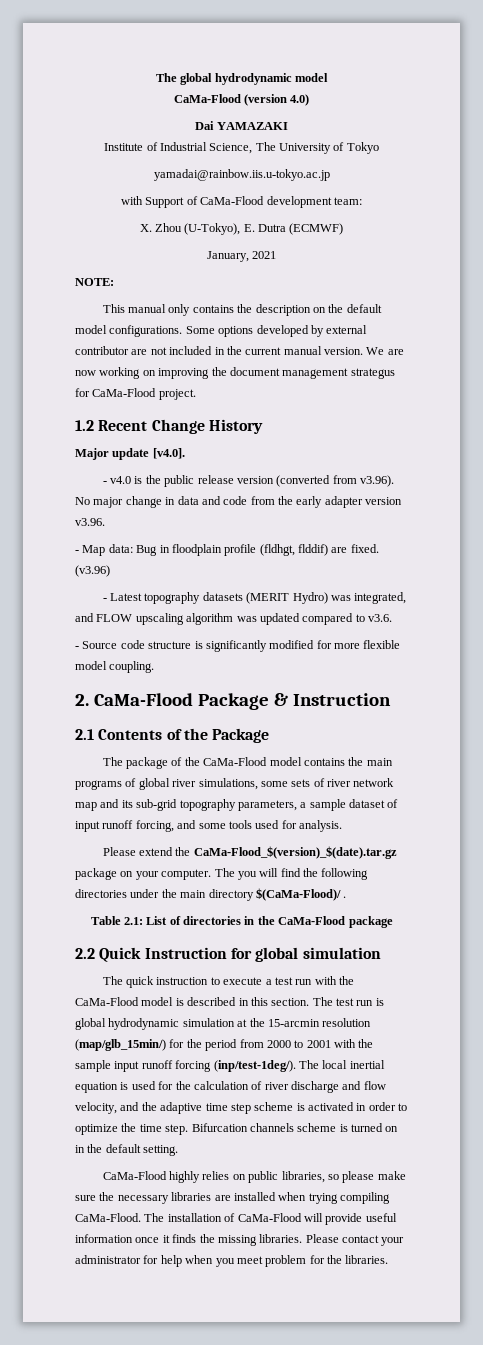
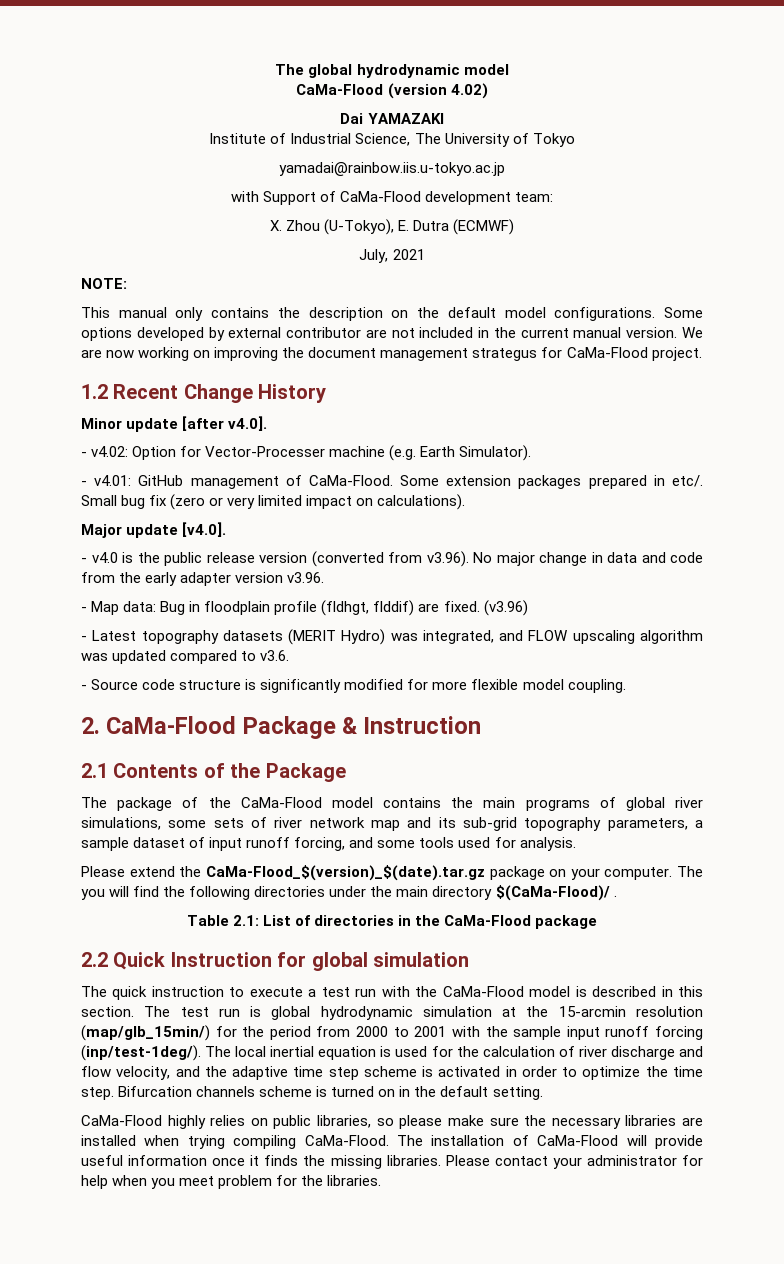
- CaMa-Flood (version 4.0)
+ CaMa-Flood (version 4.02)
- January, 2021
+ July, 2021
+ Minor update [after v4.0].
+ - v4.02: Option for Vector-Processer machine (e.g. Earth Simulator).
+ - v4.01: GitHub management of CaMa-Flood. Some extension packages prepared in etc/. Small bug fix (zero or very limited impact on calculations).

